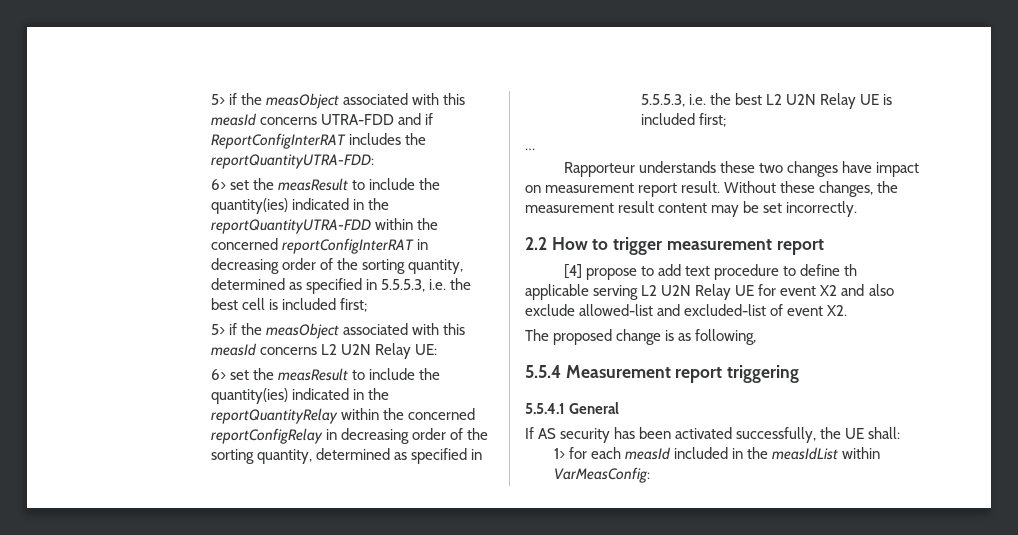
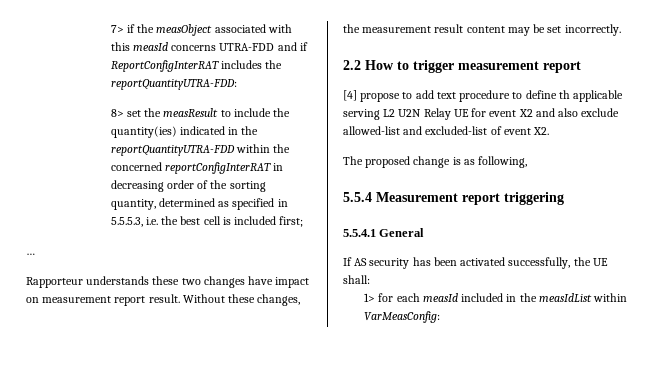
- 5> if the measObject associated with this measId concerns UTRA-FDD and if ReportConfigInterRAT includes the reportQuantityUTRA-FDD:
+ 7> if the measObject associated with this measId concerns UTRA-FDD and if ReportConfigInterRAT includes the reportQuantityUTRA-FDD:
- 6> set the measResult to include the quantity(ies) indicated in the reportQuantityUTRA-FDD within the concerned reportConfigInterRAT in decreasing order of the sorting quantity, determined as specified in 5.5.5.3, i.e. the best cell is included first;
+ 8> set the measResult to include the quantity(ies) indicated in the reportQuantityUTRA-FDD within the concerned reportConfigInterRAT in decreasing order of the sorting quantity, determined as specified in 5.5.5.3, i.e. the best cell is included first;
- 5> if the measObject associated with this measId concerns L2 U2N Relay UE:
- 6> set the measResult to include the quantity(ies) indicated in the reportQuantityRelay within the concerned reportConfigRelay in decreasing order of the sorting quantity, determined as specified in 5.5.5.3, i.e. the best L2 U2N Relay UE is included first;

